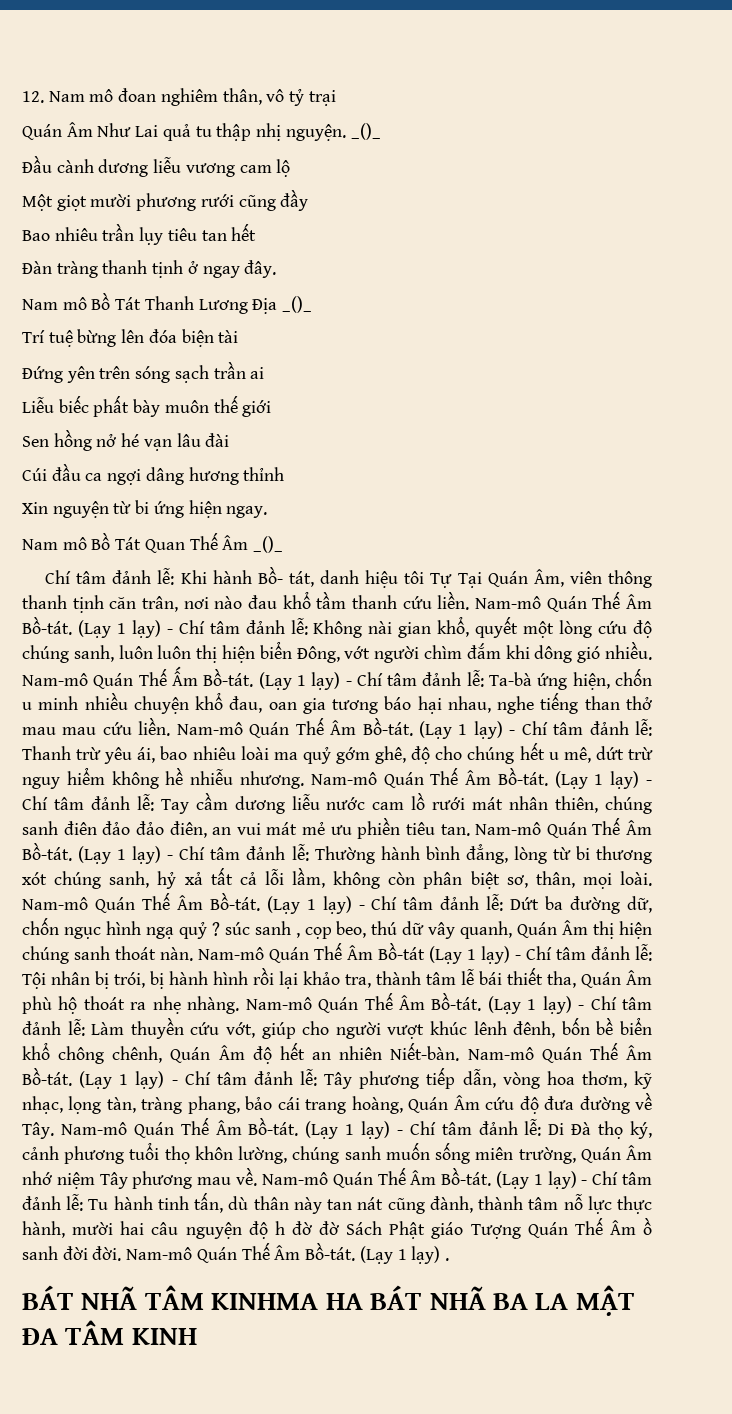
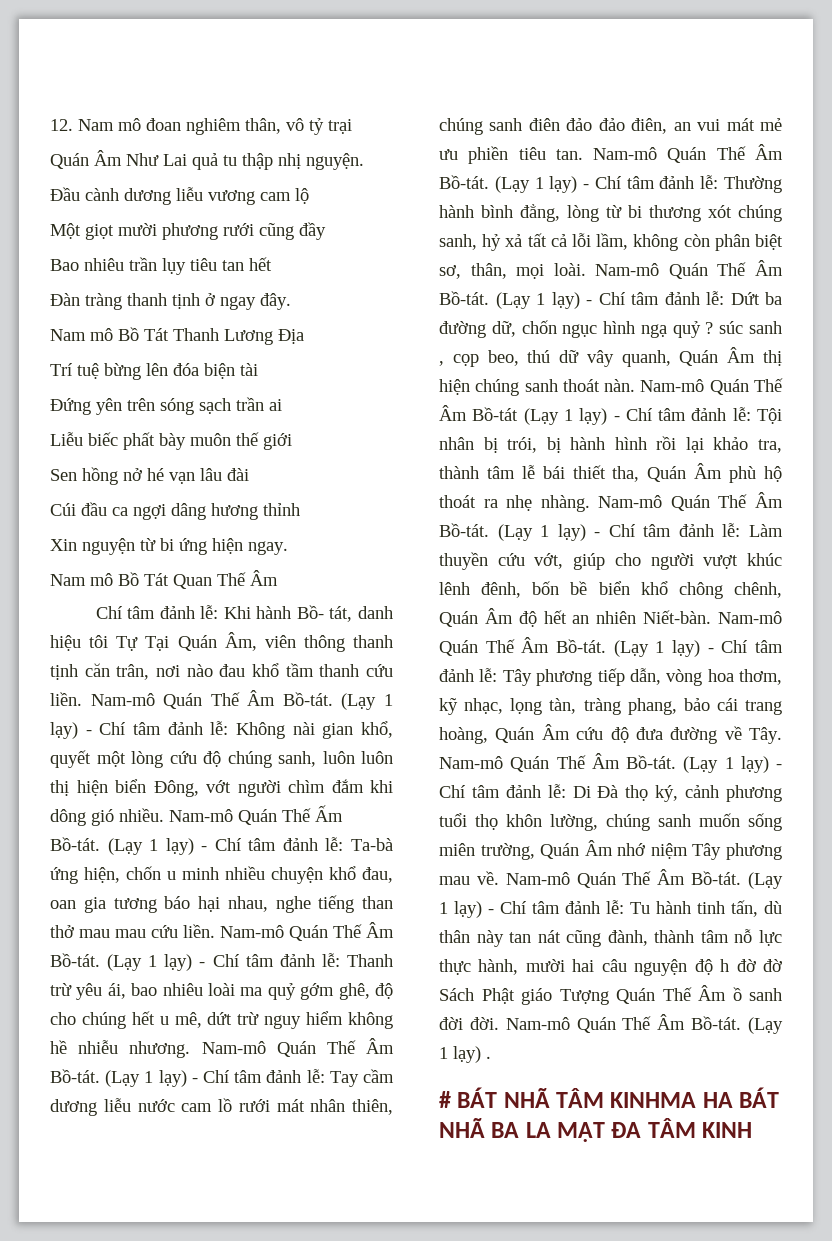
- Quán Âm Như Lai quả tu thập nhị nguyện. _()_
+ Quán Âm Như Lai quả tu thập nhị nguyện.
- Nam mô Bồ Tát Thanh Lương Địa _()_
+ Nam mô Bồ Tát Thanh Lương Địa
- Nam mô Bồ Tát Quan Thế Âm _()_
+ Nam mô Bồ Tát Quan Thế Âm
- BÁT NHÃ TÂM KINHMA HA BÁT NHÃ BA LA MẬT ĐA TÂM KINH
+ # BÁT NHÃ TÂM KINHMA HA BÁT NHÃ BA LA MẬT ĐA TÂM KINH

